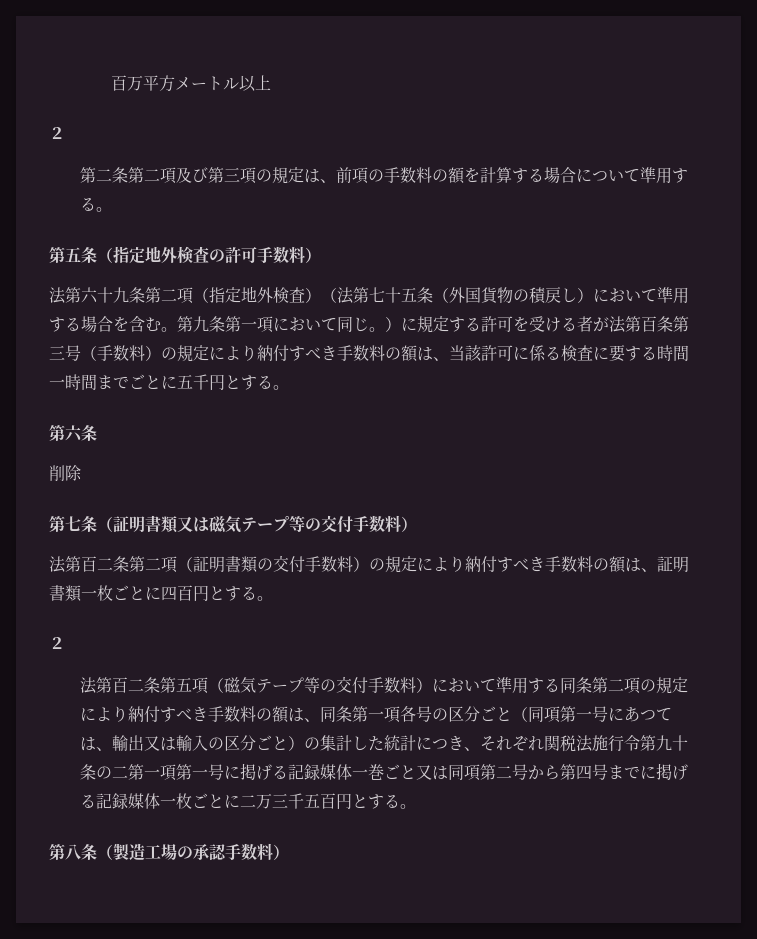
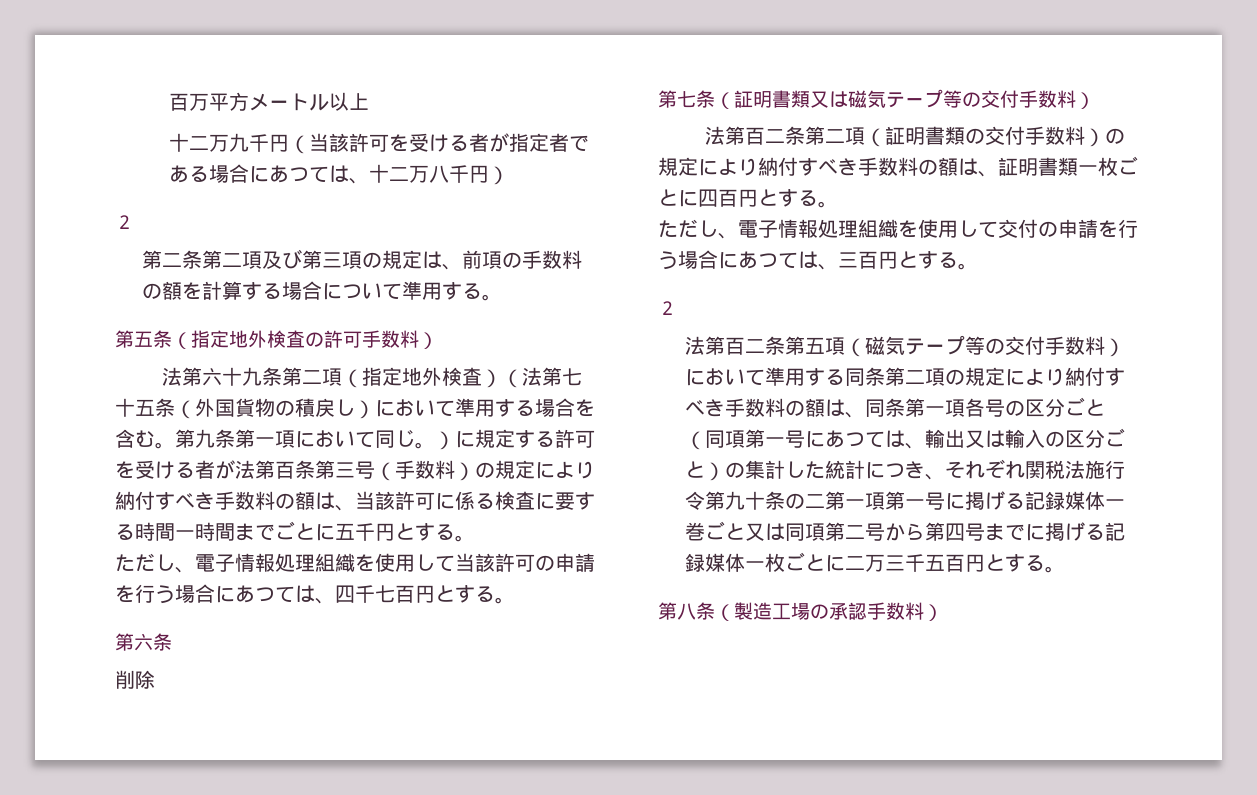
+ 十二万九千円（当該許可を受ける者が指定者である場合にあつては、十二万八千円）
+ ただし、電子情報処理組織を使用して当該許可の申請を行う場合にあつては、四千七百円とする。
+ ただし、電子情報処理組織を使用して交付の申請を行う場合にあつては、三百円とする。

